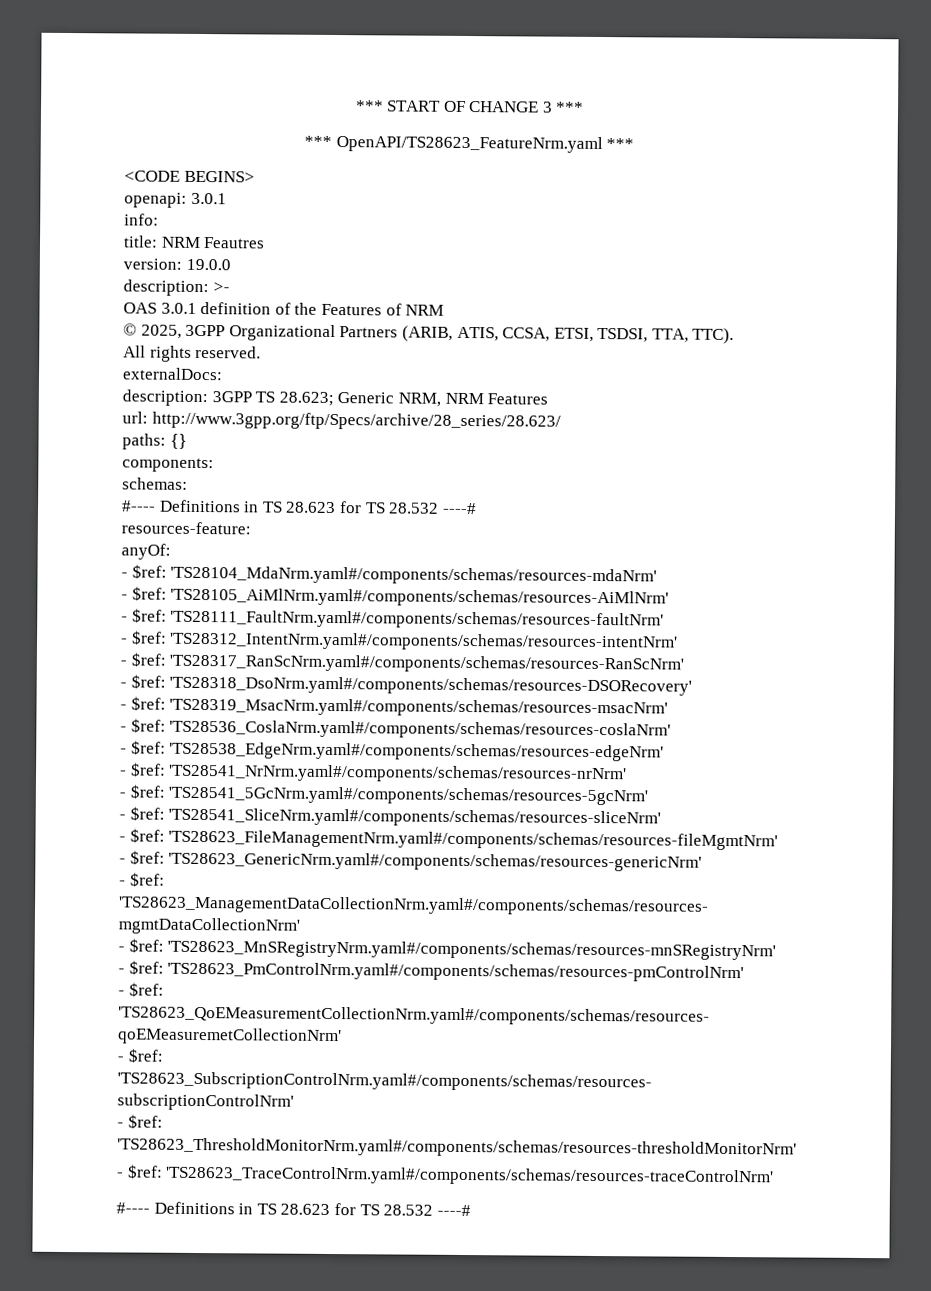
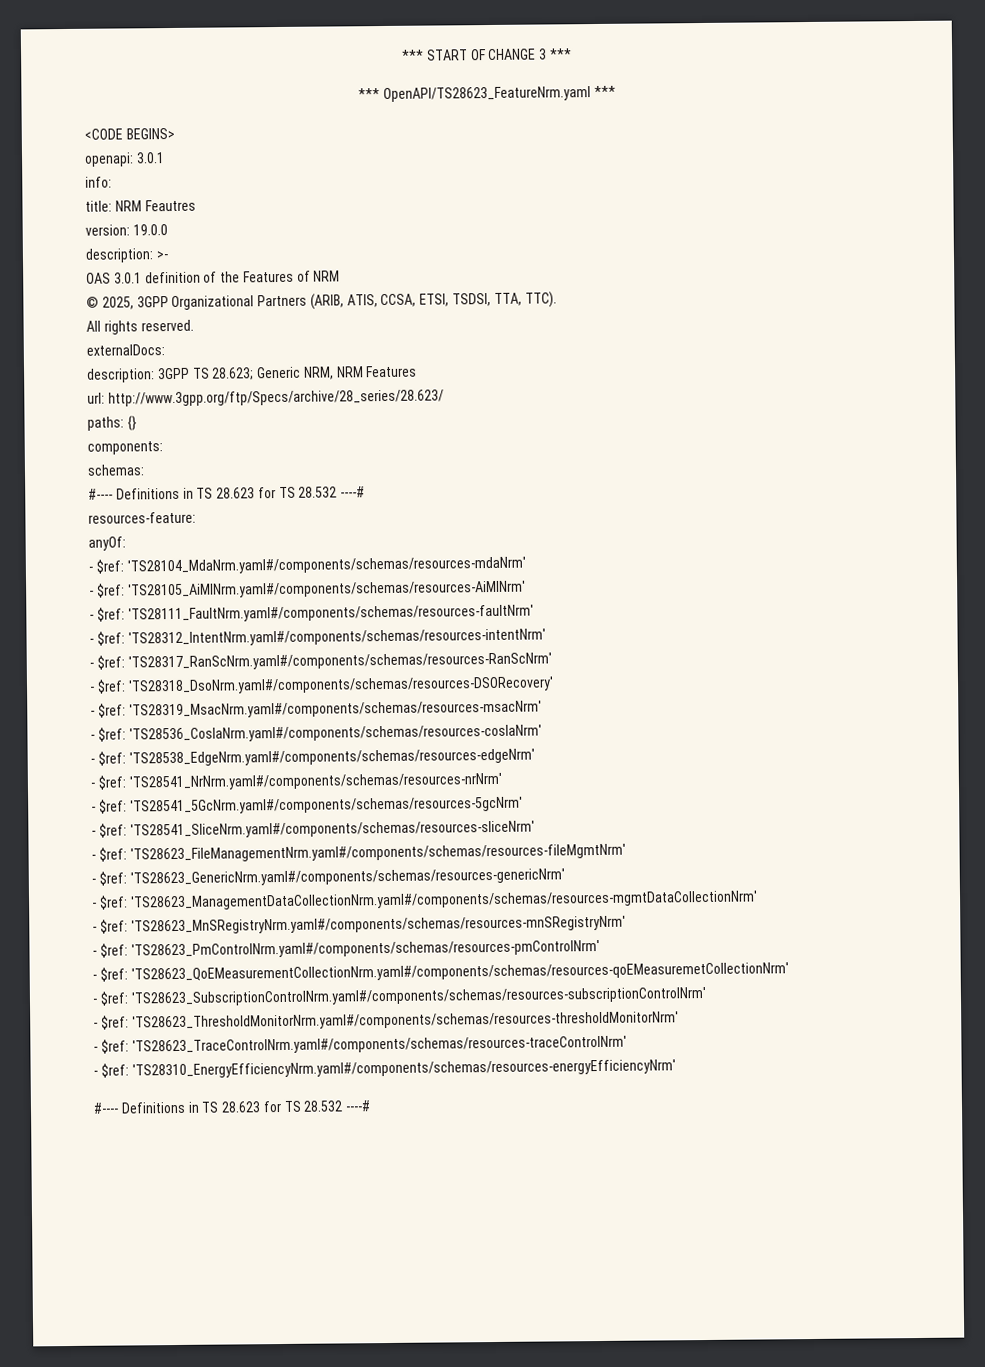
+ - $ref: 'TS28310_EnergyEfficiencyNrm.yaml#/components/schemas/resources-energyEfficiencyNrm'

